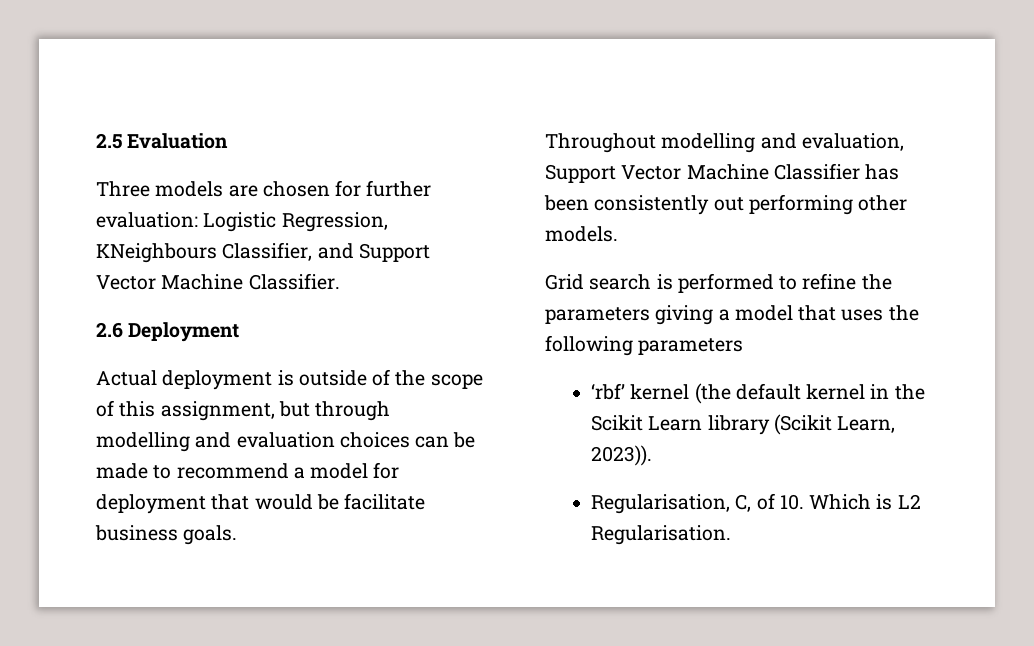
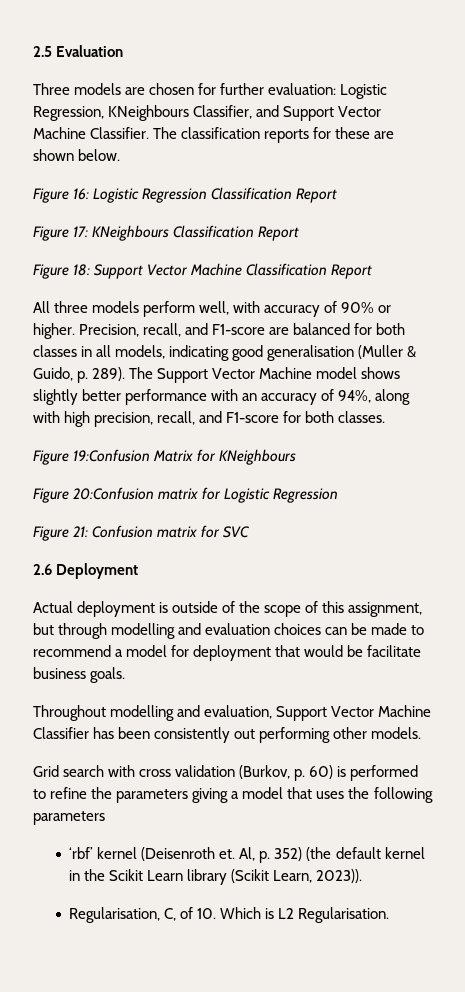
+ The classification reports for these are shown below.
+ Figure 16: Logistic Regression Classification Report
+ Figure 17: KNeighbours Classification Report
+ Figure 18: Support Vector Machine Classification Report
+ All three models perform well, with accuracy of 90% or higher. Precision, recall, and F1-score are balanced for both classes in all models, indicating good generalisation (Muller & Guido, p. 289). The Support Vector Machine model shows slightly better performance with an accuracy of 94%, along with high precision, recall, and F1-score for both classes.
+ Figure 19:Confusion Matrix for KNeighbours
+ Figure 20:Confusion matrix for Logistic Regression
+ Figure 21: Confusion matrix for SVC
- Grid search is performed to refine the parameters giving a model that uses the following parameters
+ Grid search with cross validation (Burkov, p. 60) is performed to refine the parameters giving a model that uses the following parameters
- ‘rbf’ kernel (the default kernel in the Scikit Learn library (Scikit Learn, 2023)).
+ ‘rbf’ kernel (Deisenroth et. Al, p. 352) (the default kernel in the Scikit Learn library (Scikit Learn, 2023)).

